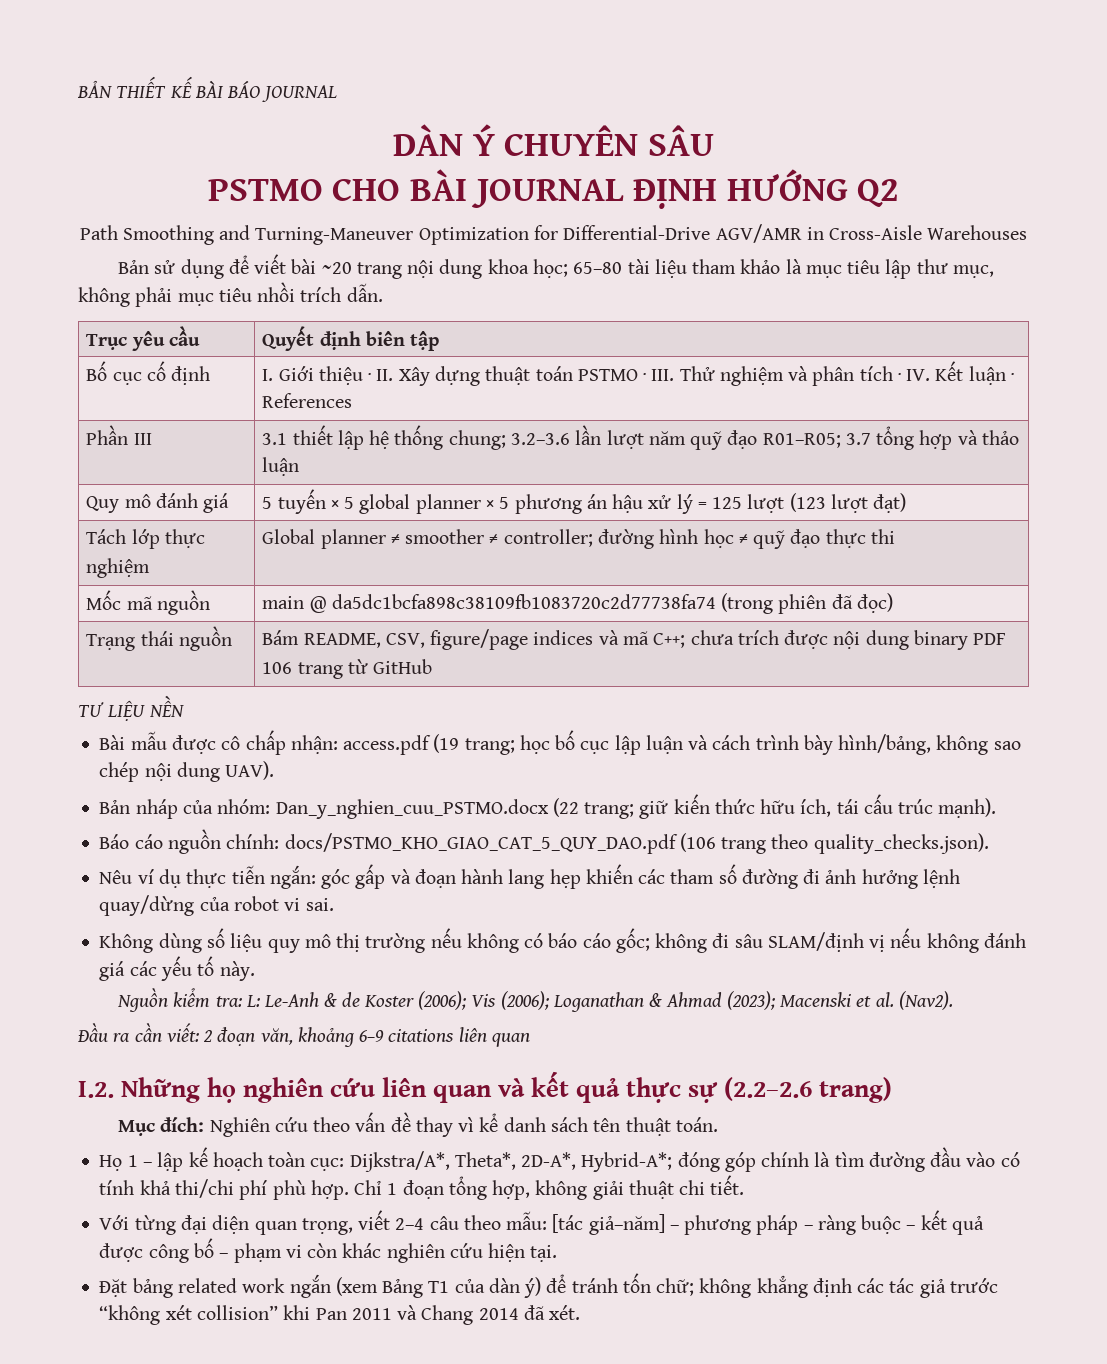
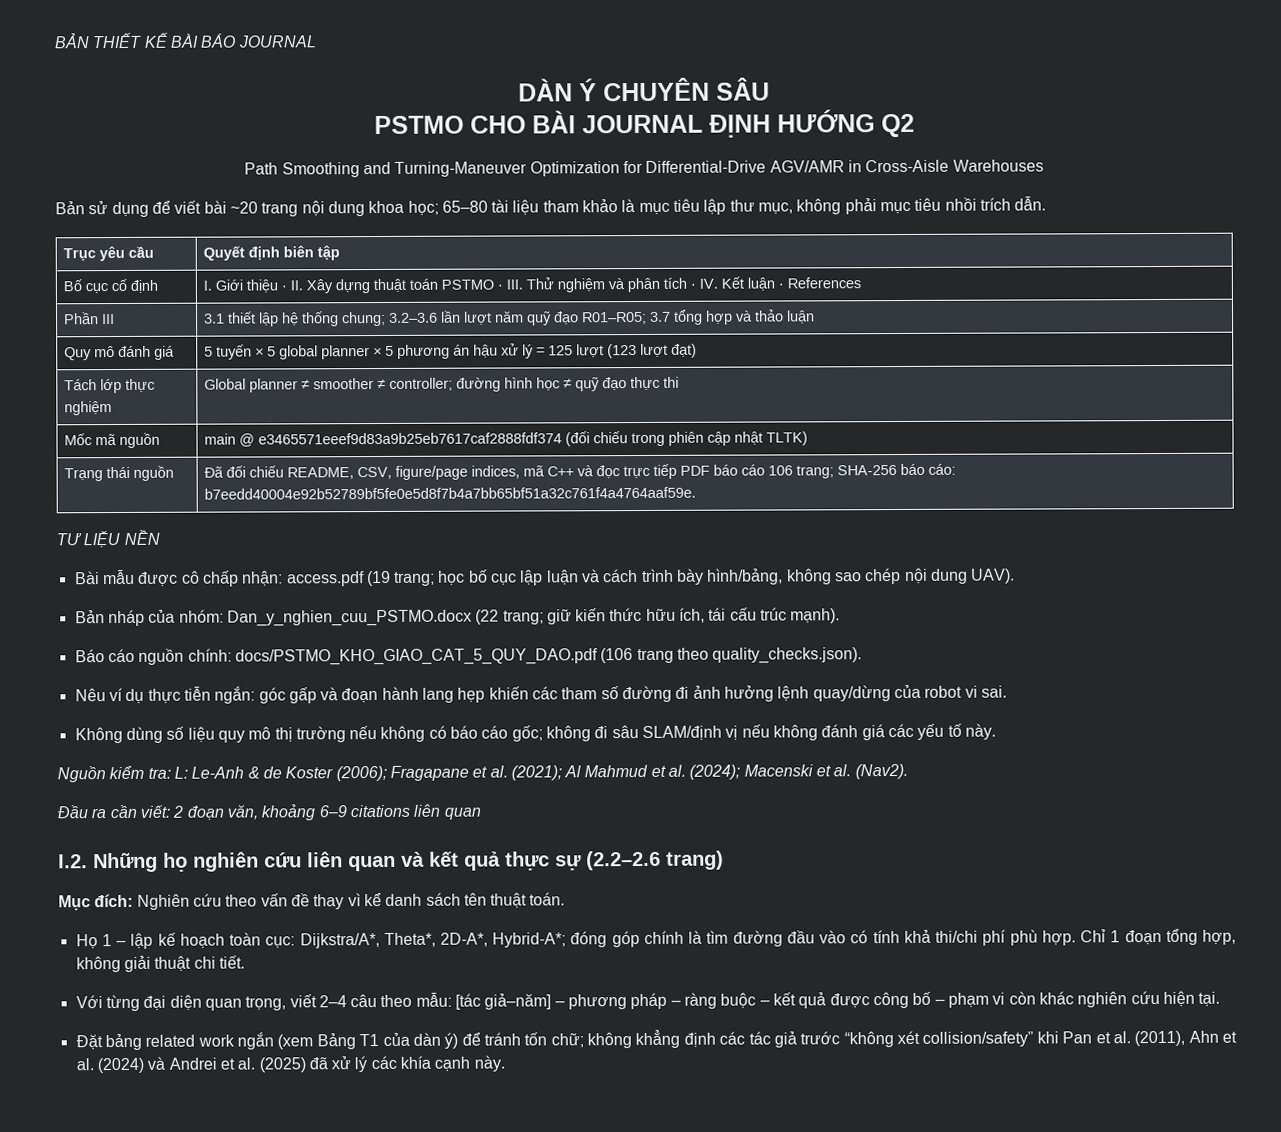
- Mốc mã nguồn | main @ da5dc1bcfa898c38109fb1083720c2d77738fa74 (trong phiên đã đọc)
- Trạng thái nguồn | Bám README, CSV, figure/page indices và mã C++; chưa trích được nội dung binary PDF 106 trang từ GitHub
+ Mốc mã nguồn | main @ e3465571eeef9d83a9b25eb7617caf2888fdf374 (đối chiếu trong phiên cập nhật TLTK)
+ Trạng thái nguồn | Đã đối chiếu README, CSV, figure/page indices, mã C++ và đọc trực tiếp PDF báo cáo 106 trang; SHA-256 báo cáo: b7eedd40004e92b52789bf5fe0e5d8f7b4a7bb65bf51a32c761f4a4764aaf59e.
- Nguồn kiểm tra: L: Le-Anh & de Koster (2006); Vis (2006); Loganathan & Ahmad (2023); Macenski et al. (Nav2).
+ Nguồn kiểm tra: L: Le-Anh & de Koster (2006); Fragapane et al. (2021); Al Mahmud et al. (2024); Macenski et al. (Nav2).
- Đặt bảng related work ngắn (xem Bảng T1 của dàn ý) để tránh tốn chữ; không khẳng định các tác giả trước “không xét collision” khi Pan 2011 và Chang 2014 đã xét.
+ Đặt bảng related work ngắn (xem Bảng T1 của dàn ý) để tránh tốn chữ; không khẳng định các tác giả trước “không xét collision/safety” khi Pan et al. (2011), Ahn et al. (2024) và Andrei et al. (2025) đã xử lý các khía cạnh này.

